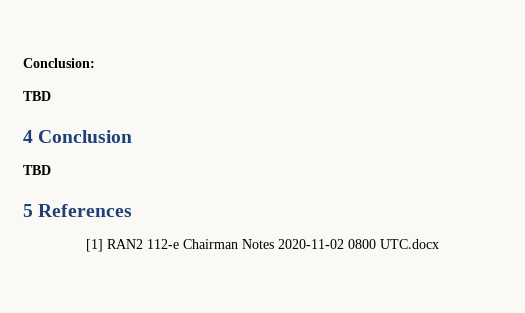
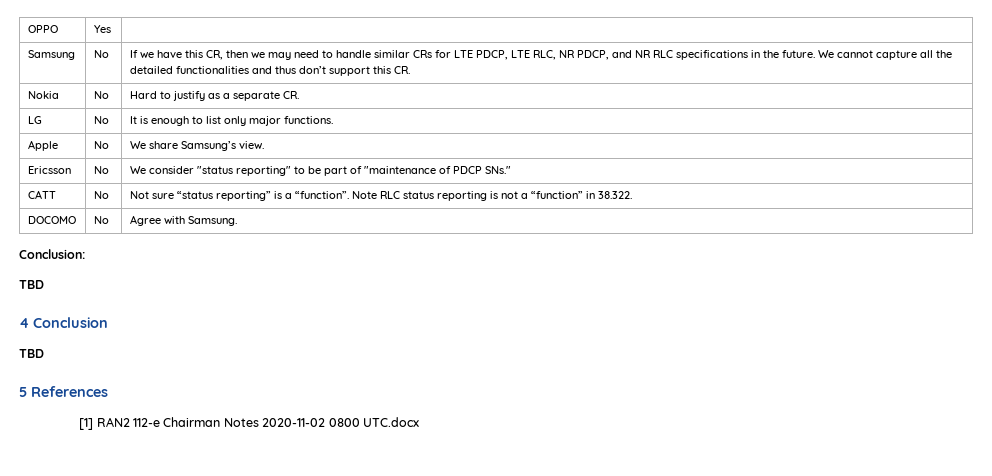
+ OPPO | Yes |
+ Samsung | No | If we have this CR, then we may need to handle similar CRs for LTE PDCP, LTE RLC, NR PDCP, and NR RLC specifications in the future. We cannot capture all the detailed functionalities and thus don’t support this CR.
+ Nokia | No | Hard to justify as a separate CR.
+ LG | No | It is enough to list only major functions.
+ Apple | No | We share Samsung’s view.
+ Ericsson | No | We consider "status reporting" to be part of "maintenance of PDCP SNs."
+ CATT | No | Not sure “status reporting” is a “function”. Note RLC status reporting is not a “function” in 38.322.
+ DOCOMO | No | Agree with Samsung.

